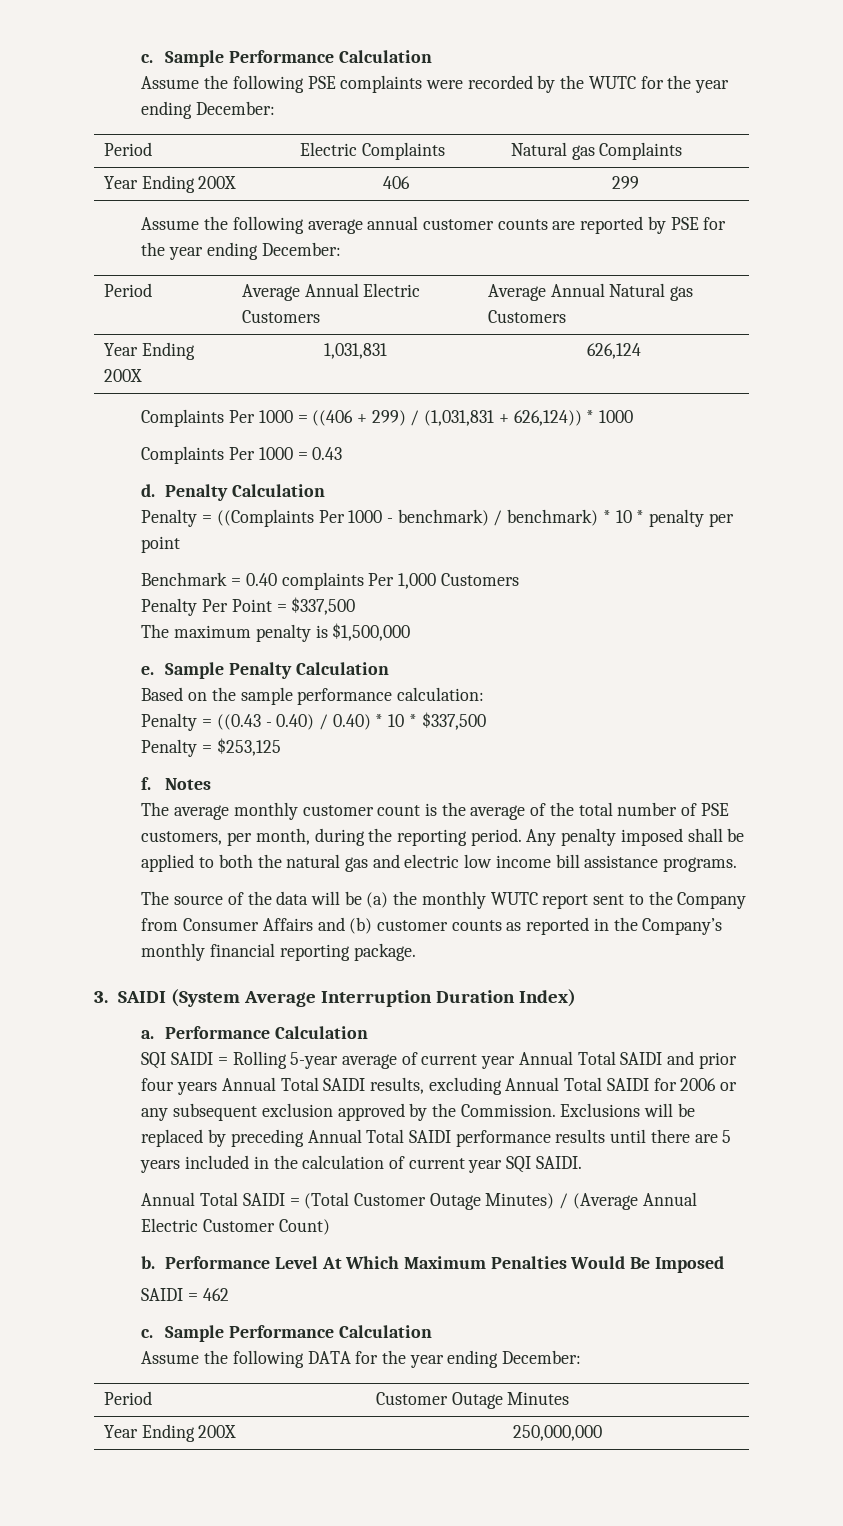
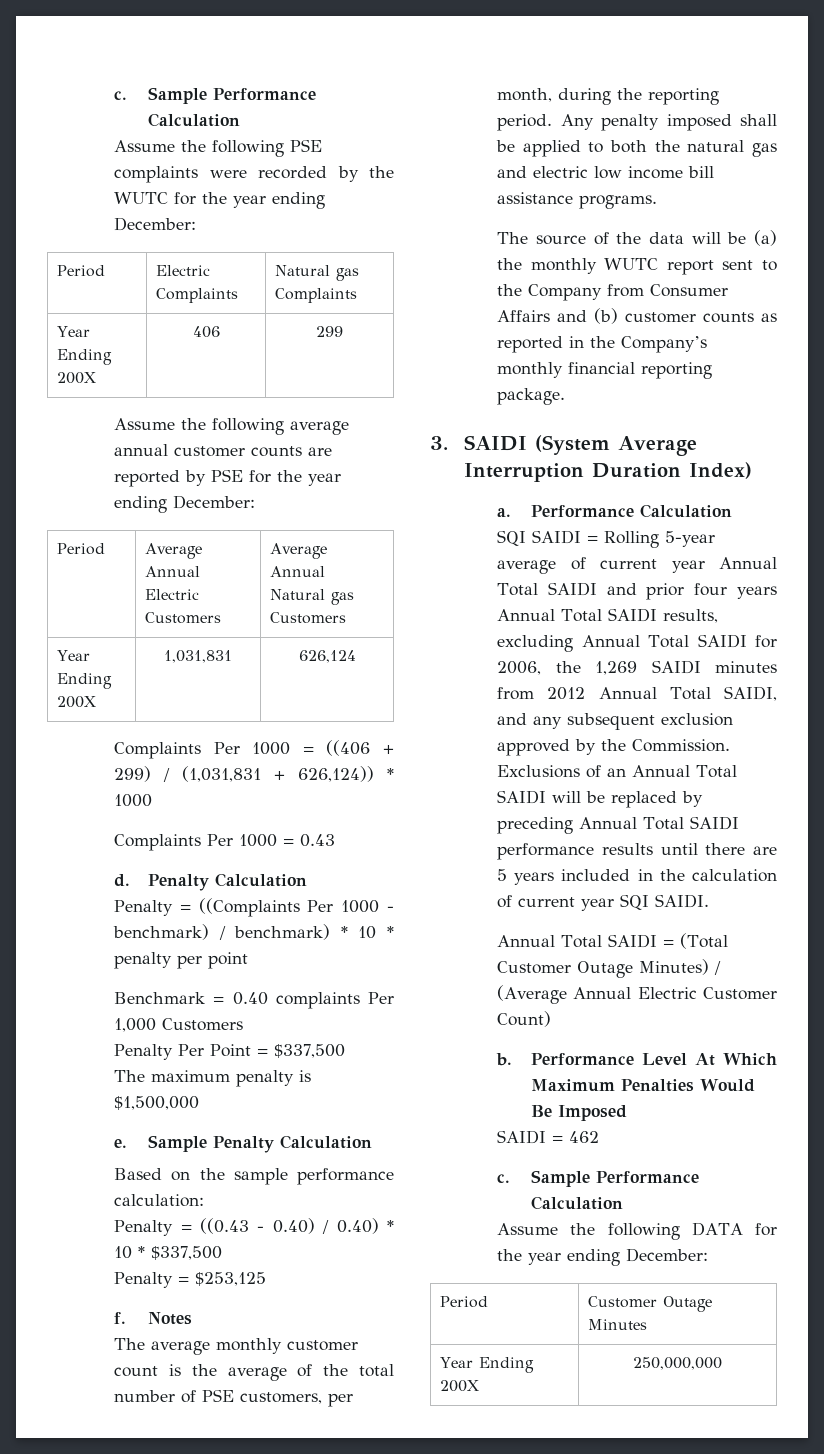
- SQI SAIDI = Rolling 5-year average of current year Annual Total SAIDI and prior four years Annual Total SAIDI results, excluding Annual Total SAIDI for 2006 or any subsequent exclusion approved by the Commission.
+ SQI SAIDI = Rolling 5-year average of current year Annual Total SAIDI and prior four years Annual Total SAIDI results, excluding Annual Total SAIDI for 2006, the 1,269 SAIDI minutes from 2012 Annual Total SAIDI, and any subsequent exclusion approved by the Commission.
- Exclusions will be replaced by preceding Annual Total SAIDI performance results until there are 5 years included in the calculation of current year SQI SAIDI.
+ Exclusions of an Annual Total SAIDI will be replaced by preceding Annual Total SAIDI performance results until there are 5 years included in the calculation of current year SQI SAIDI.

